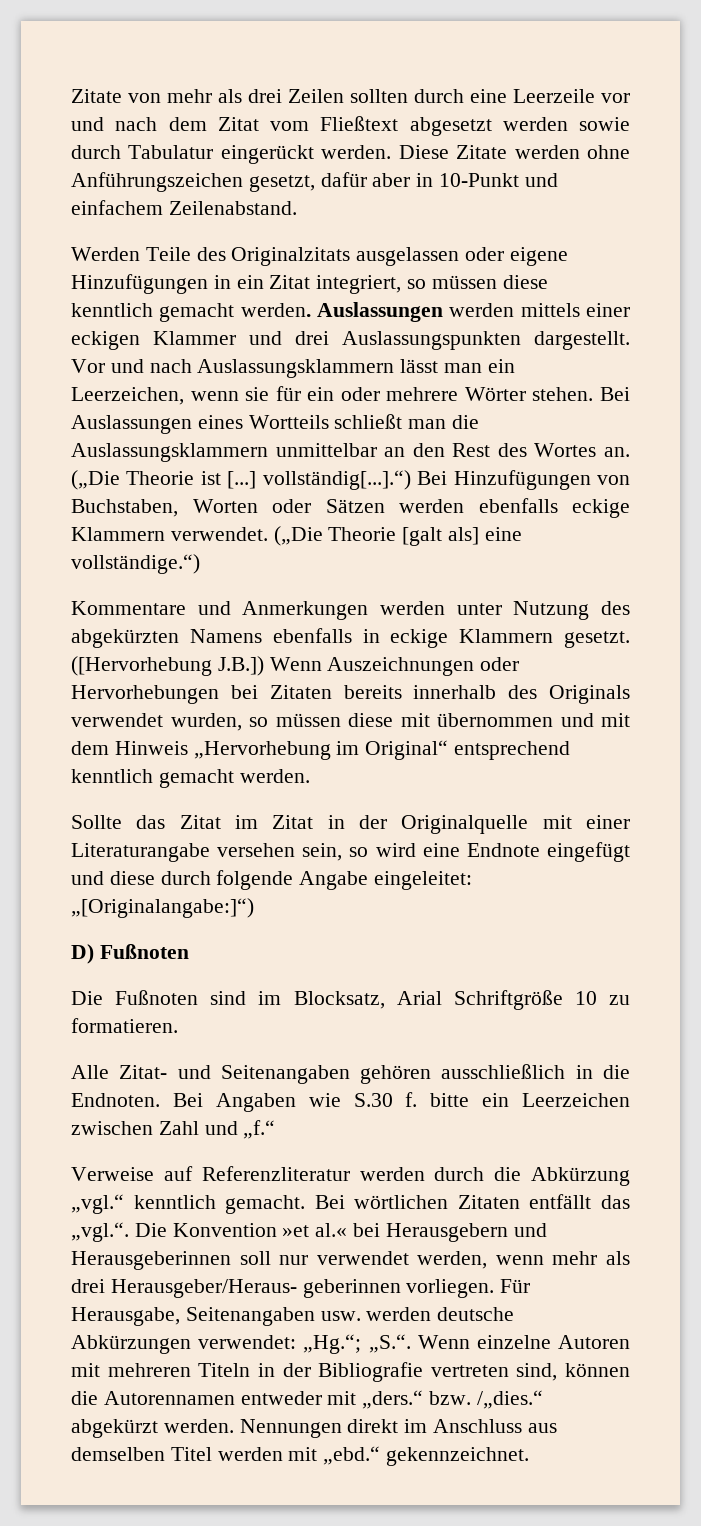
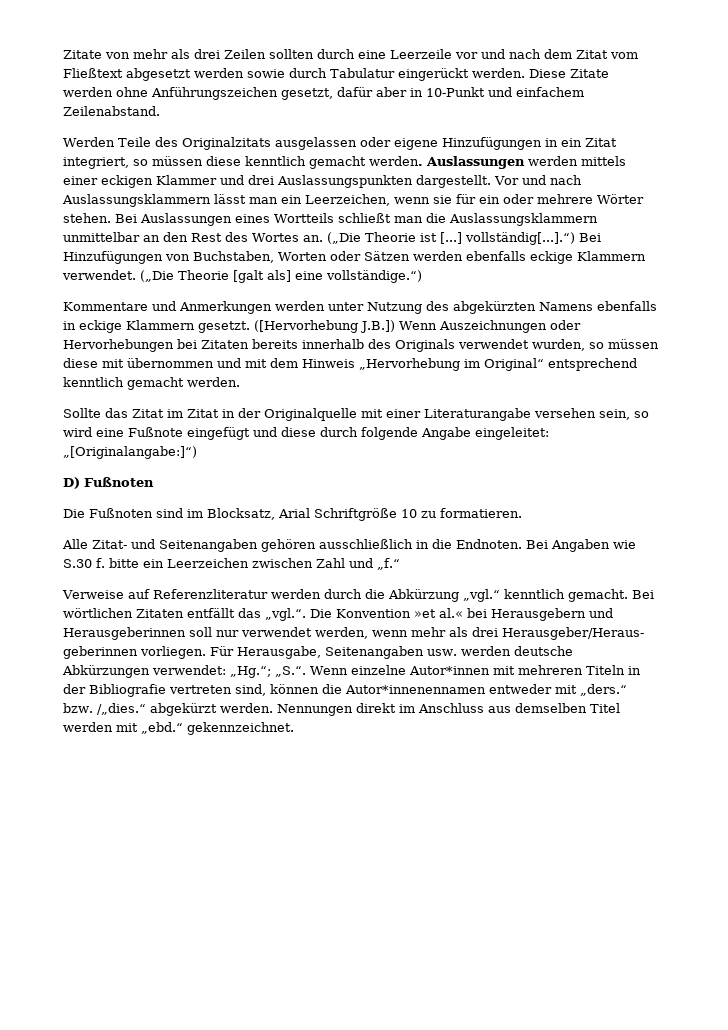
- Sollte das Zitat im Zitat in der Originalquelle mit einer Literaturangabe versehen sein, so wird eine Endnote eingefügt und diese durch folgende Angabe eingeleitet: „[Originalangabe:]“)
+ Sollte das Zitat im Zitat in der Originalquelle mit einer Literaturangabe versehen sein, so wird eine Fußnote eingefügt und diese durch folgende Angabe eingeleitet: „[Originalangabe:]“)
- Für Herausgabe, Seitenangaben usw. werden deutsche Abkürzungen verwendet: „Hg.“; „S.“. Wenn einzelne Autoren mit mehreren Titeln in der Bibliografie vertreten sind, können die Autorennamen entweder mit „ders.“ bzw. /„dies.“ abgekürzt werden.
+ Für Herausgabe, Seitenangaben usw. werden deutsche Abkürzungen verwendet: „Hg.“; „S.“. Wenn einzelne Autor*innen mit mehreren Titeln in der Bibliografie vertreten sind, können die Autor*innenennamen entweder mit „ders.“ bzw. /„dies.“ abgekürzt werden.

